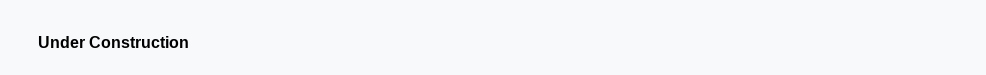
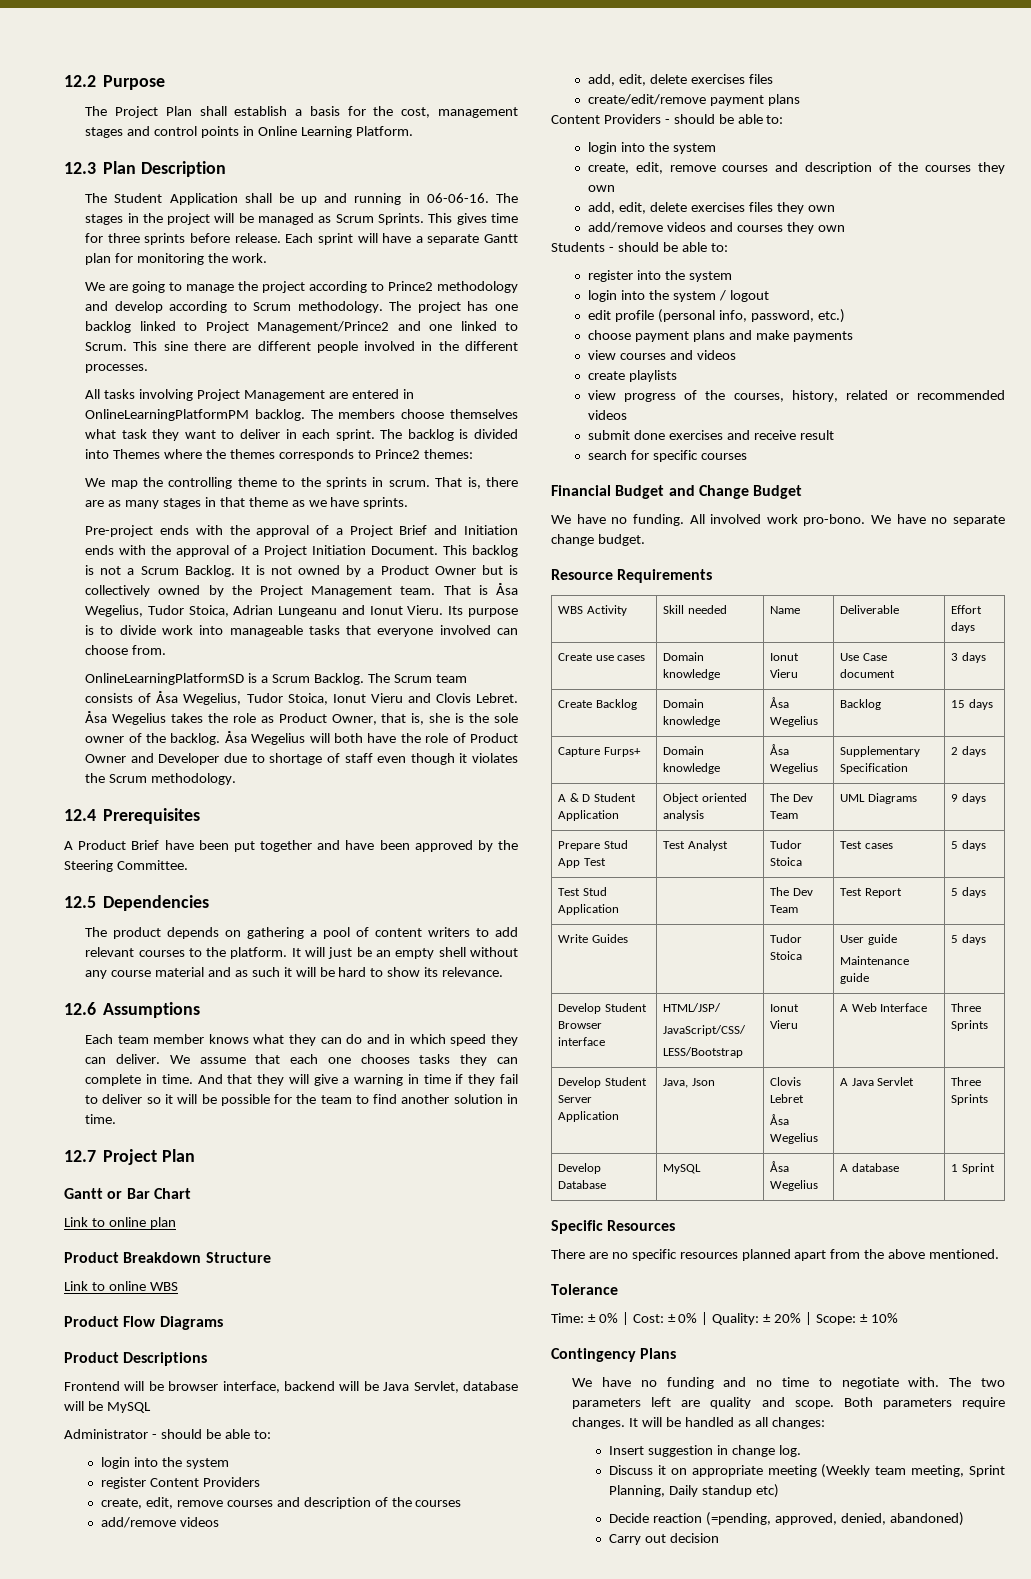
- Under Construction
+ 12.2 Purpose
+ The Project Plan shall establish a basis for the cost, management stages and control points in Online Learning Platform.
+ 12.3 Plan Description
+ The Student Application shall be up and running in 06-06-16. The stages in the project will be managed as Scrum Sprints. This gives time for three sprints before release. Each sprint will have a separate Gantt plan for monitoring the work.
+ We are going to manage the project according to Prince2 methodology and develop according to Scrum methodology. The project has one backlog linked to Project Management/Prince2 and one linked to Scrum. This sine there are different people involved in the different processes.
+ All tasks involving Project Management are entered in OnlineLearningPlatformPM backlog. The members choose themselves what task they want to deliver in each sprint. The backlog is divided into Themes where the themes corresponds to Prince2 themes:
+ We map the controlling theme to the sprints in scrum. That is, there are as many stages in that theme as we have sprints.
+ Pre-project ends with the approval of a Project Brief and Initiation ends with the approval of a Project Initiation Document. This backlog is not a Scrum Backlog. It is not owned by a Product Owner but is collectively owned by the Project Management team. That is Åsa Wegelius, Tudor Stoica, Adrian Lungeanu and Ionut Vieru. Its purpose is to divide work into manageable tasks that everyone involved can choose from.
+ OnlineLearningPlatformSD is a Scrum Backlog. The Scrum team consists of Åsa Wegelius, Tudor Stoica, Ionut Vieru and Clovis Lebret. Åsa Wegelius takes the role as Product Owner, that is, she is the sole owner of the backlog. Åsa Wegelius will both have the role of Product Owner and Developer due to shortage of staff even though it violates the Scrum methodology.
+ 12.4 Prerequisites
+ A Product Brief have been put together and have been approved by the Steering Committee.
+ 12.5 Dependencies
+ The product depends on gathering a pool of content writers to add relevant courses to the platform. It will just be an empty shell without any course material and as such it will be hard to show its relevance.
+ 12.6 Assumptions
+ Each team member knows what they can do and in which speed they can deliver. We assume that each one chooses tasks they can complete in time. And that they will give a warning in time if they fail to deliver so it will be possible for the team to find another solution in time.
+ 12.7 Project Plan
+ Gantt or Bar Chart
+ Link to online plan
+ Product Breakdown Structure
+ Link to online WBS
+ Product Flow Diagrams
+ Product Descriptions
+ Frontend will be browser interface, backend will be Java Servlet, database will be MySQL
+ Administrator - should be able to:
+ login into the system
+ register Content Providers
+ create, edit, remove courses and description of the courses
+ add/remove videos
+ add, edit, delete exercises files
+ create/edit/remove payment plans
+ Content Providers - should be able to:
+ login into the system
+ create, edit, remove courses and description of the courses they own
+ add, edit, delete exercises files they own
+ add/remove videos and courses they own
+ Students - should be able to:
+ register into the system
+ login into the system / logout
+ edit profile (personal info, password, etc.)
+ choose payment plans and make payments
+ view courses and videos
+ create playlists
+ view progress of the courses, history, related or recommended videos
+ submit done exercises and receive result
+ search for specific courses
+ Financial Budget and Change Budget
+ We have no funding. All involved work pro-bono. We have no separate change budget.
+ Resource Requirements
+ WBS Activity | Skill needed | Name | Deliverable | Effort days
+ Create use cases | Domain knowledge | Ionut Vieru | Use Case document | 3 days
+ Create Backlog | Domain knowledge | Åsa Wegelius | Backlog | 15 days
+ Capture Furps+ | Domain knowledge | Åsa Wegelius | Supplementary Specification | 2 days
+ A & D Student Application | Object oriented analysis | The Dev Team | UML Diagrams | 9 days
+ Prepare Stud App Test | Test Analyst | Tudor Stoica | Test cases | 5 days
+ Test Stud Application | | The Dev Team | Test Report | 5 days
+ Write Guides | | Tudor Stoica | User guide
+ Maintenance guide | 5 days
+ Develop Student Browser interface | HTML/JSP/
+ JavaScript/CSS/
+ LESS/Bootstrap | Ionut Vieru | A Web Interface | Three Sprints
+ Develop Student Server Application | Java, Json | Clovis Lebret
+ Åsa Wegelius | A Java Servlet | Three Sprints
+ Develop Database | MySQL | Åsa Wegelius | A database | 1 Sprint
+ Specific Resources
+ There are no specific resources planned apart from the above mentioned.
+ Tolerance
+ Time: ± 0% | Cost: ± 0% | Quality: ± 20% | Scope: ± 10%
+ Contingency Plans
+ We have no funding and no time to negotiate with. The two parameters left are quality and scope. Both parameters require changes. It will be handled as all changes:
+ Insert suggestion in change log.
+ Discuss it on appropriate meeting (Weekly team meeting, Sprint Planning, Daily standup etc)
+ Decide reaction (=pending, approved, denied, abandoned)
+ Carry out decision

